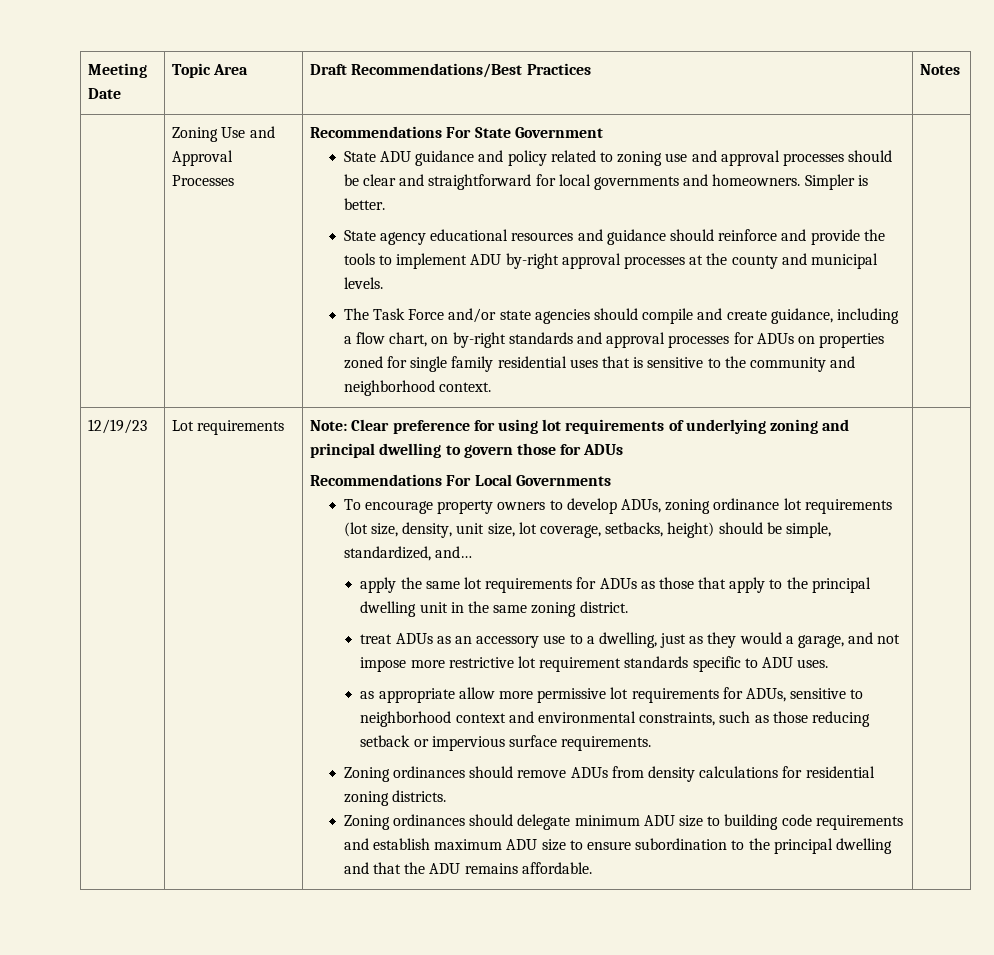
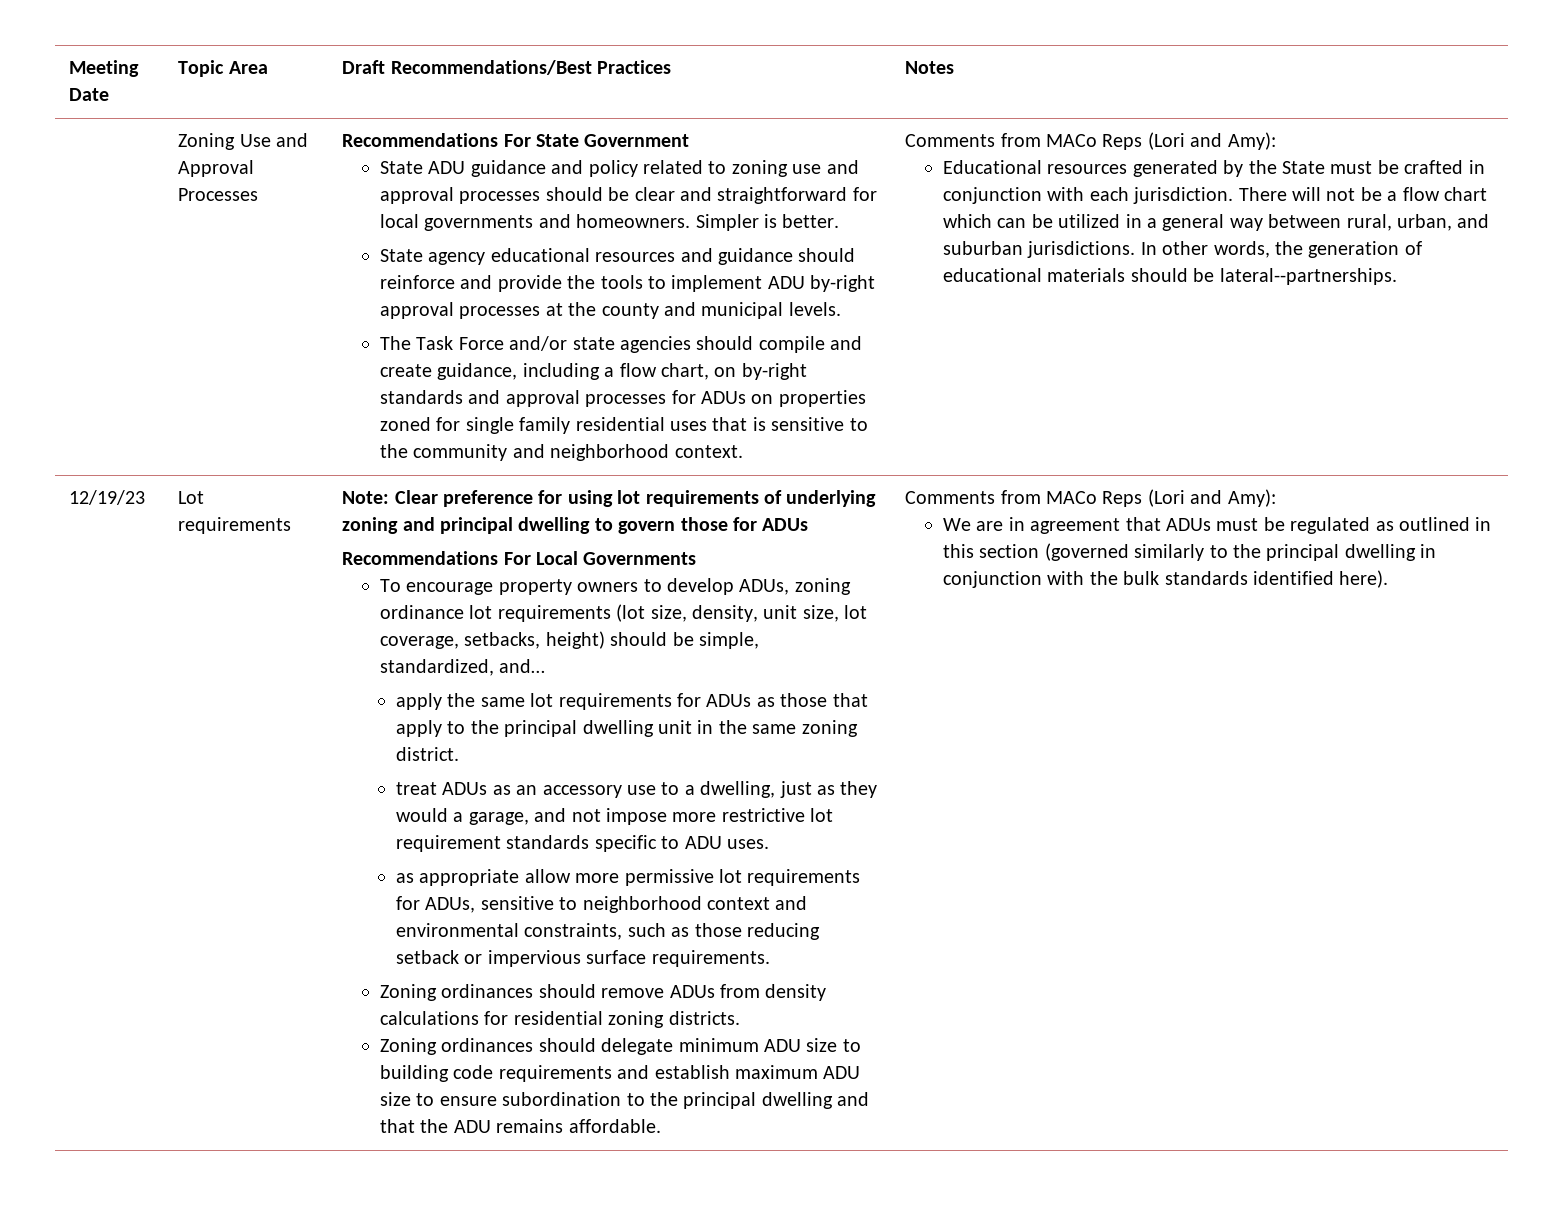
- The Task Force and/or state agencies should compile and create guidance, including a flow chart, on by-right standards and approval processes for ADUs on properties zoned for single family residential uses that is sensitive to the community and neighborhood context.
+ The Task Force and/or state agencies should compile and create guidance, including a flow chart, on by-right standards and approval processes for ADUs on properties zoned for single family residential uses that is sensitive to the community and neighborhood context. | Comments from MACo Reps (Lori and Amy):
+ Educational resources generated by the State must be crafted in conjunction with each jurisdiction. There will not be a flow chart which can be utilized in a general way between rural, urban, and suburban jurisdictions. In other words, the generation of educational materials should be lateral--partnerships.
- Zoning ordinances should delegate minimum ADU size to building code requirements and establish maximum ADU size to ensure subordination to the principal dwelling and that the ADU remains affordable.
+ Zoning ordinances should delegate minimum ADU size to building code requirements and establish maximum ADU size to ensure subordination to the principal dwelling and that the ADU remains affordable. | Comments from MACo Reps (Lori and Amy):
+ We are in agreement that ADUs must be regulated as outlined in this section (governed similarly to the principal dwelling in conjunction with the bulk standards identified here).

